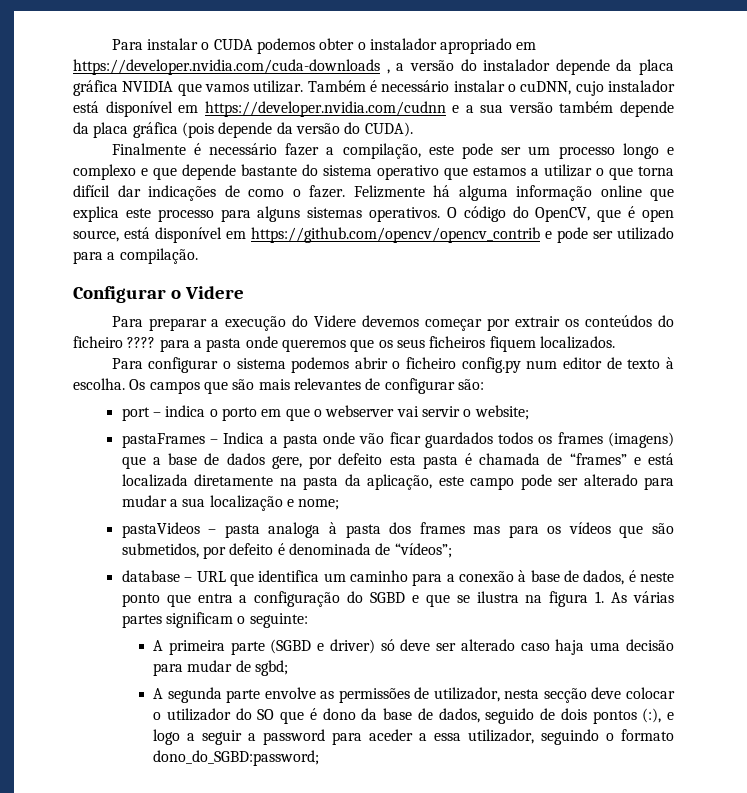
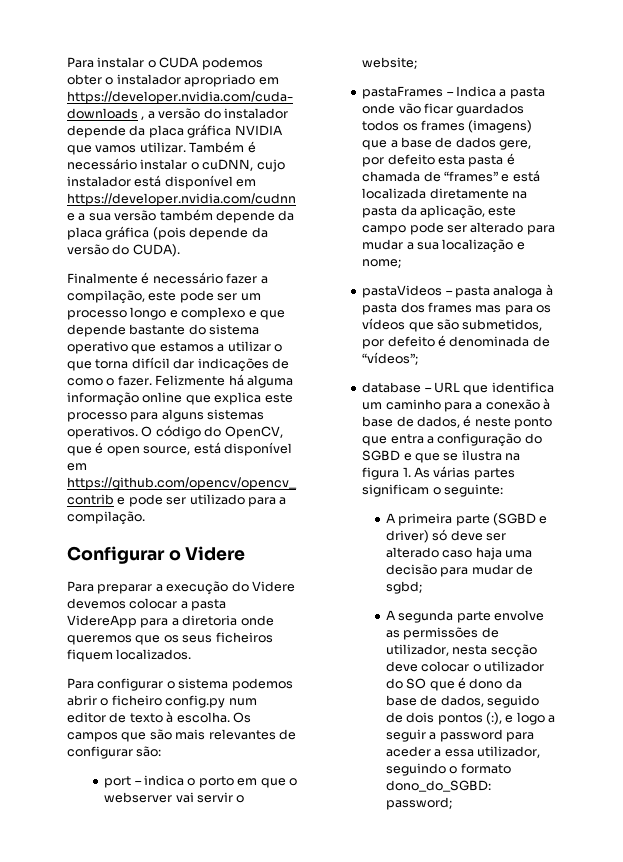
- Para preparar a execução do Videre devemos começar por extrair os conteúdos do ficheiro ???? para a pasta onde queremos que os seus ficheiros fiquem localizados.
+ Para preparar a execução do Videre devemos colocar a pasta VidereApp para a diretoria onde queremos que os seus ficheiros fiquem localizados.

